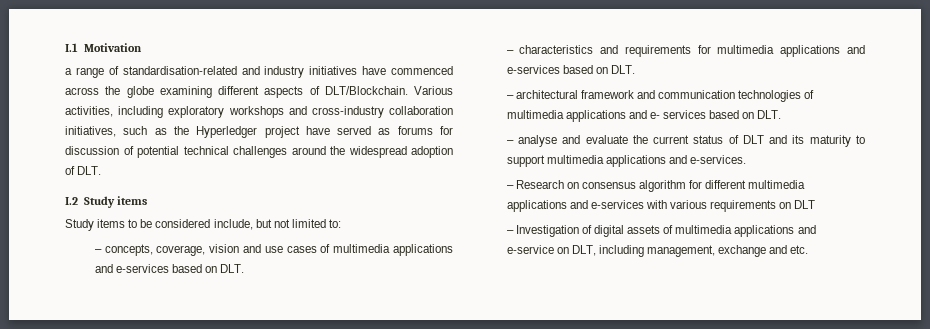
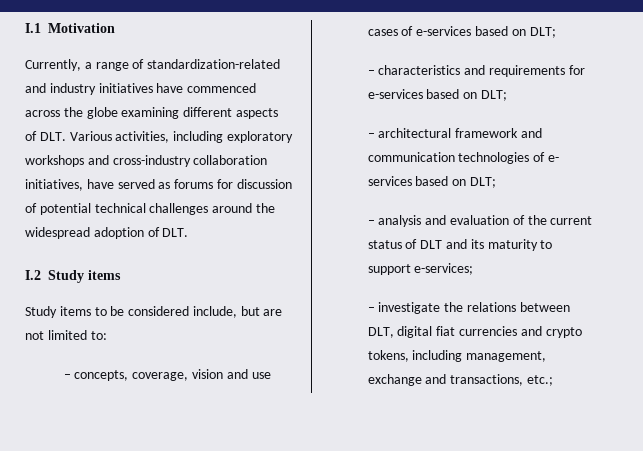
- a range of standardisation-related and industry initiatives have commenced across the globe examining different aspects of DLT/Blockchain. Various activities, including exploratory workshops and cross-industry collaboration initiatives, such as the Hyperledger project have served as forums for discussion of potential technical challenges around the widespread adoption of DLT.
+ Currently, a range of standardization-related and industry initiatives have commenced across the globe examining different aspects of DLT. Various activities, including exploratory workshops and cross-industry collaboration initiatives, have served as forums for discussion of potential technical challenges around the widespread adoption of DLT.
- Study items to be considered include, but not limited to:
+ Study items to be considered include, but are not limited to:
- – concepts, coverage, vision and use cases of multimedia applications and e-services based on DLT.
+ – concepts, coverage, vision and use cases of e-services based on DLT;
- – characteristics and requirements for multimedia applications and e-services based on DLT.
+ – characteristics and requirements for e-services based on DLT;
- – architectural framework and communication technologies of multimedia applications and e- services based on DLT.
- – analyse and evaluate the current status of DLT and its maturity to support multimedia applications and e-services.
- – Research on consensus algorithm for different multimedia applications and e-services with various requirements on DLT
- – Investigation of digital assets of multimedia applications and e-service on DLT, including management, exchange and etc.
+ – architectural framework and communication technologies of e- services based on DLT;
+ – analysis and evaluation of the current status of DLT and its maturity to support e-services;
+ – investigate the relations between DLT, digital fiat currencies and crypto tokens, including management, exchange and transactions, etc.;

